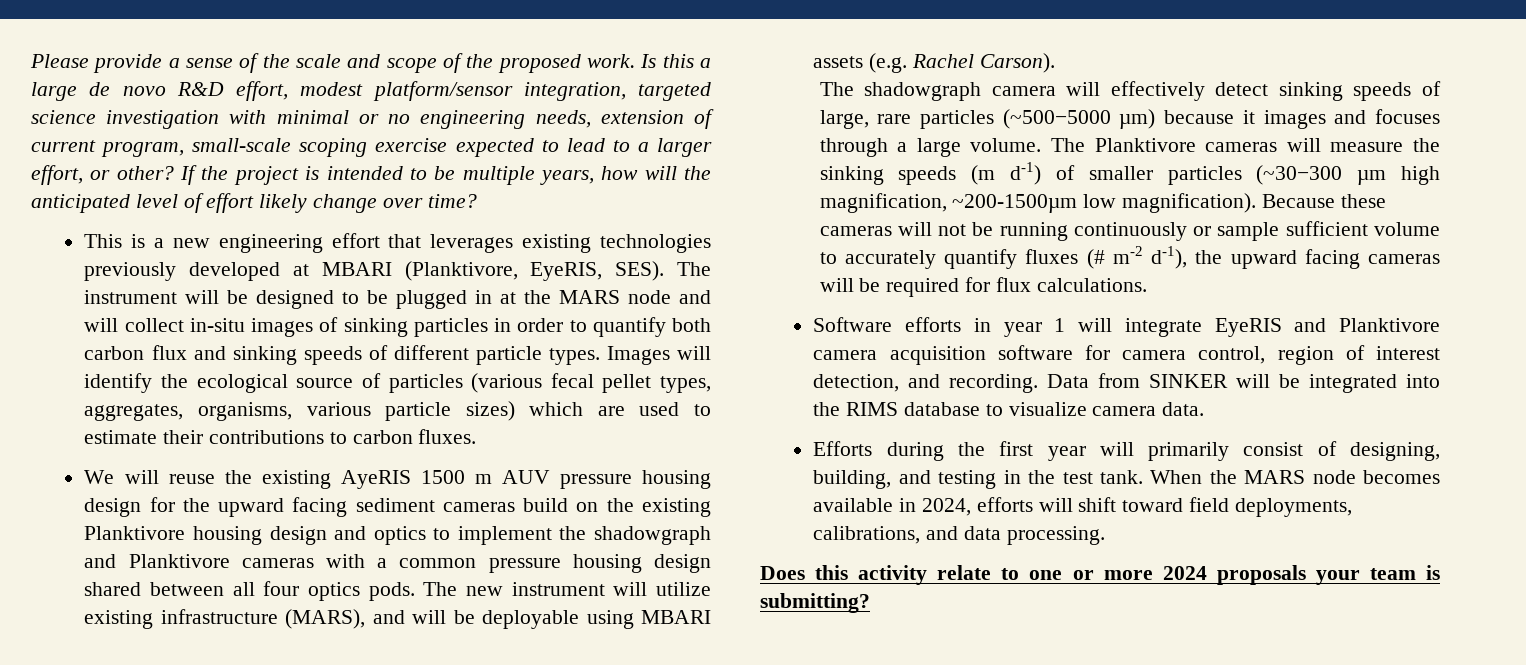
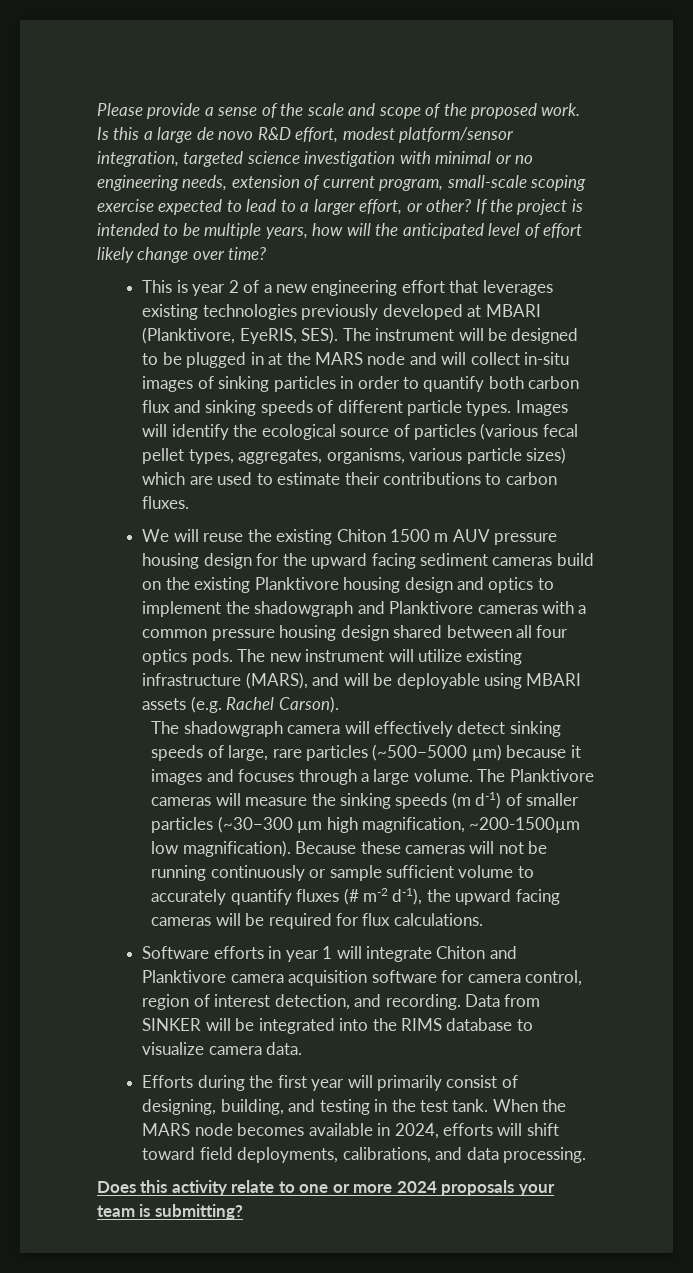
- This is a new engineering effort that leverages existing technologies previously developed at MBARI (Planktivore, EyeRIS, SES).
+ This is year 2 of a new engineering effort that leverages existing technologies previously developed at MBARI (Planktivore, EyeRIS, SES).
- We will reuse the existing AyeRIS 1500 m AUV pressure housing design for the upward facing sediment cameras build on the existing Planktivore housing design and optics to implement the shadowgraph and Planktivore cameras with a common pressure housing design shared between all four optics pods.
+ We will reuse the existing Chiton 1500 m AUV pressure housing design for the upward facing sediment cameras build on the existing Planktivore housing design and optics to implement the shadowgraph and Planktivore cameras with a common pressure housing design shared between all four optics pods.
- Software efforts in year 1 will integrate EyeRIS and Planktivore camera acquisition software for camera control, region of interest detection, and recording.
+ Software efforts in year 1 will integrate Chiton and Planktivore camera acquisition software for camera control, region of interest detection, and recording.

